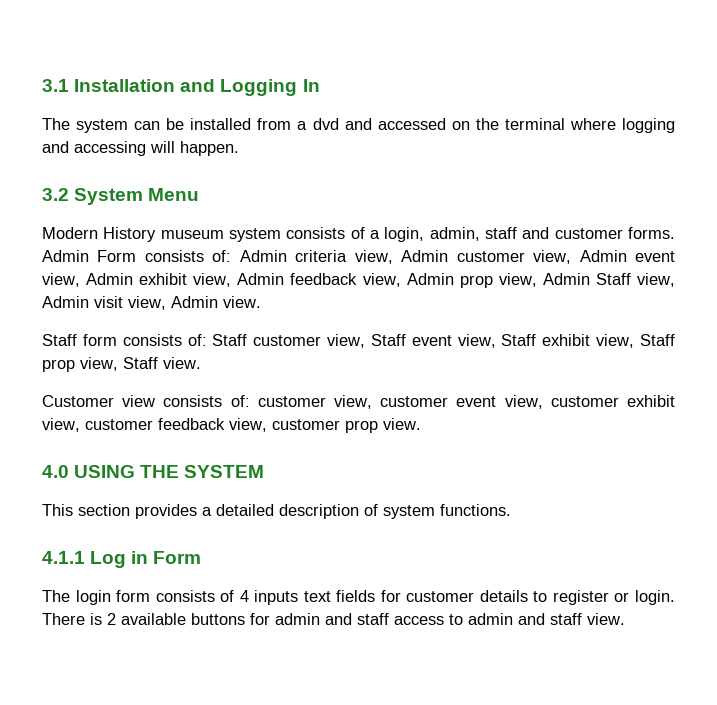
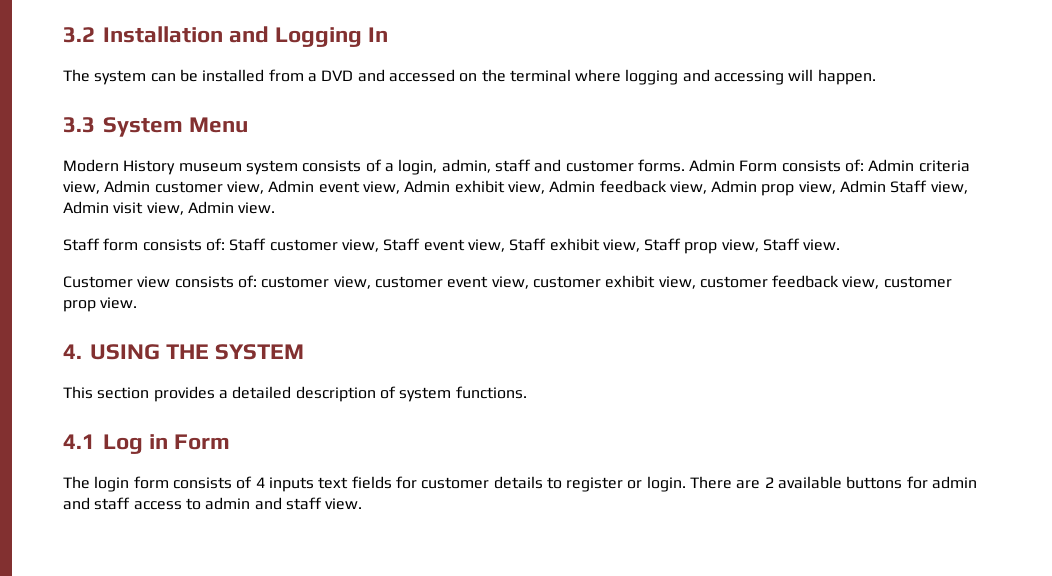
- 3.1 Installation and Logging In
+ 3.2 Installation and Logging In
- The system can be installed from a dvd and accessed on the terminal where logging and accessing will happen.
+ The system can be installed from a DVD and accessed on the terminal where logging and accessing will happen.
- 3.2 System Menu
+ 3.3 System Menu
- 4.0 USING THE SYSTEM
+ 4. USING THE SYSTEM
- 4.1.1 Log in Form
+ 4.1 Log in Form
- There is 2 available buttons for admin and staff access to admin and staff view.
+ There are 2 available buttons for admin and staff access to admin and staff view.

